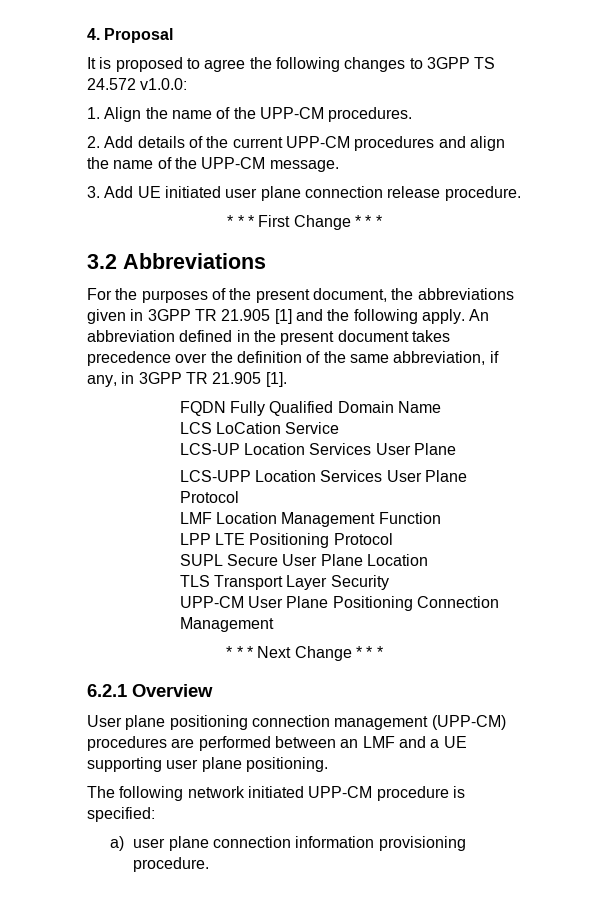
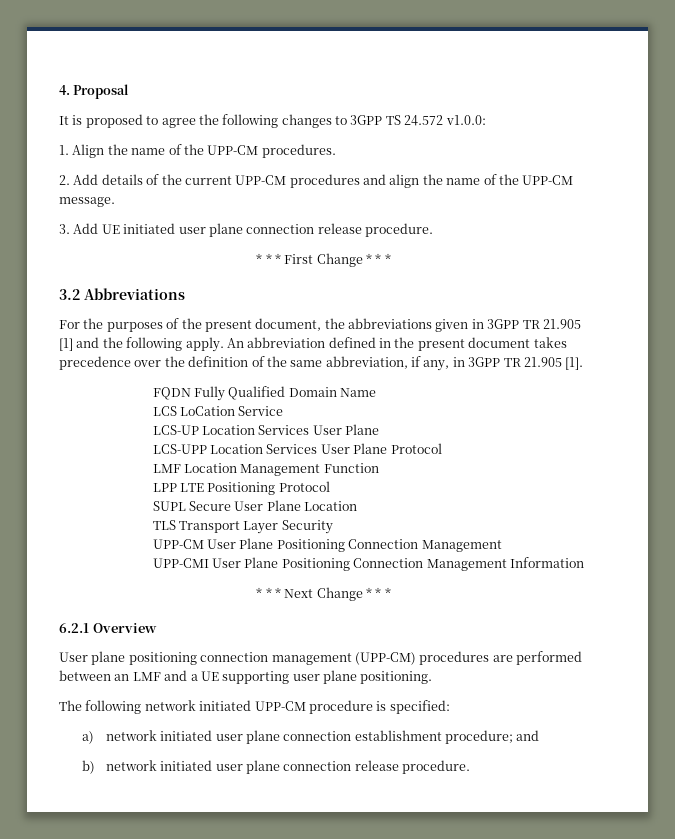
+ UPP-CMI User Plane Positioning Connection Management Information
- a) user plane connection information provisioning procedure.
+ a) network initiated user plane connection establishment procedure; and
+ b) network initiated user plane connection release procedure.

